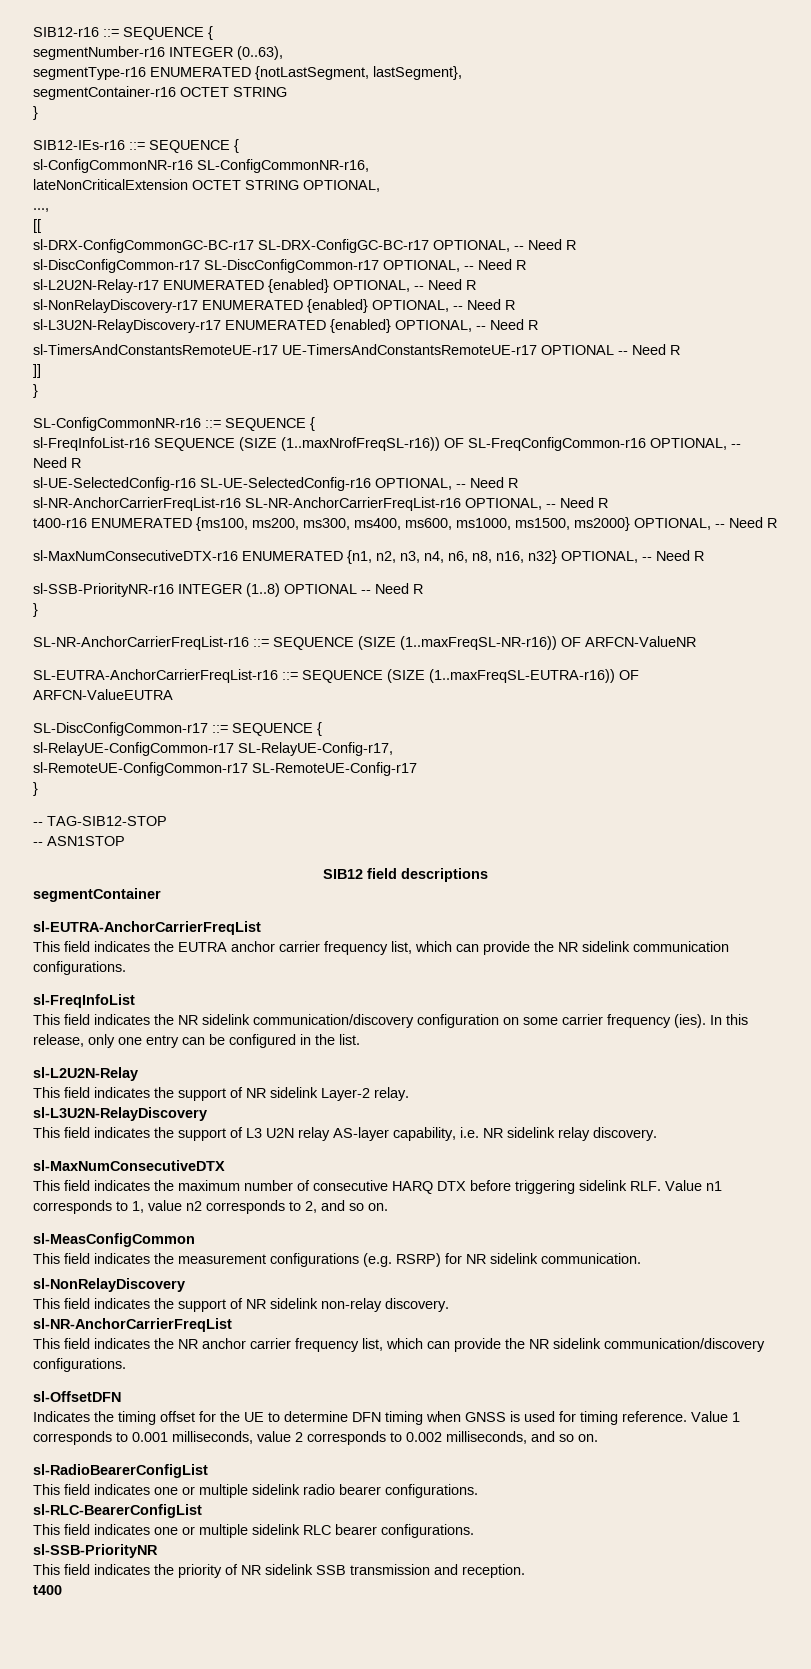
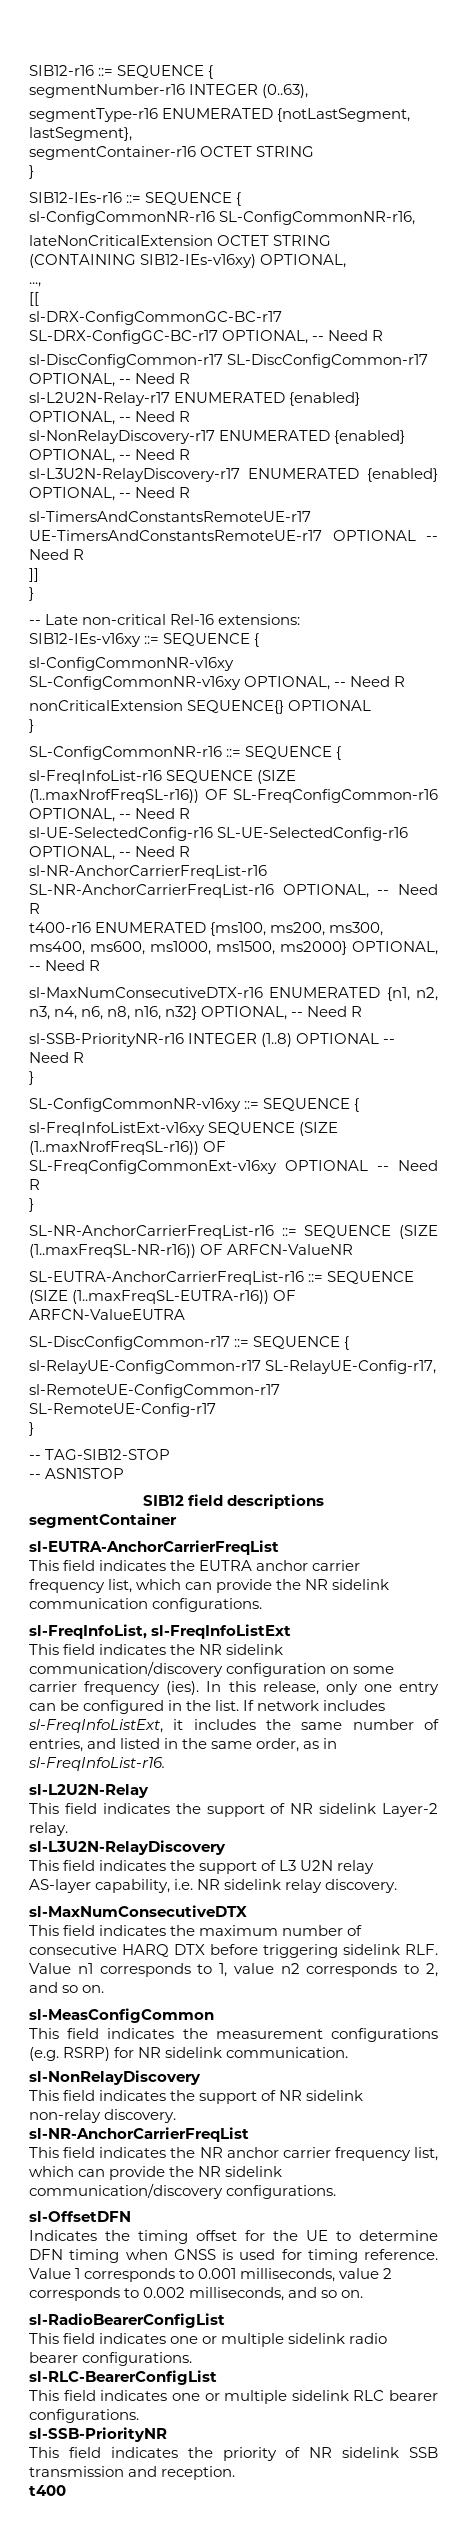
- lateNonCriticalExtension OCTET STRING OPTIONAL,
+ lateNonCriticalExtension OCTET STRING (CONTAINING SIB12-IEs-v16xy) OPTIONAL,
+ -- Late non-critical Rel-16 extensions:
+ SIB12-IEs-v16xy ::= SEQUENCE {
+ sl-ConfigCommonNR-v16xy SL-ConfigCommonNR-v16xy OPTIONAL, -- Need R
+ nonCriticalExtension SEQUENCE{} OPTIONAL
+ }
+ SL-ConfigCommonNR-v16xy ::= SEQUENCE {
+ sl-FreqInfoListExt-v16xy SEQUENCE (SIZE (1..maxNrofFreqSL-r16)) OF SL-FreqConfigCommonExt-v16xy OPTIONAL -- Need R
+ }
- sl-FreqInfoList
+ sl-FreqInfoList, sl-FreqInfoListExt
+ If network includes sl-FreqInfoListExt, it includes the same number of entries, and listed in the same order, as in sl-FreqInfoList-r16.

